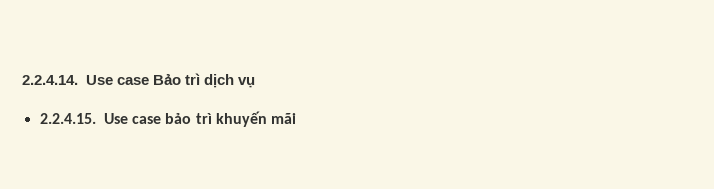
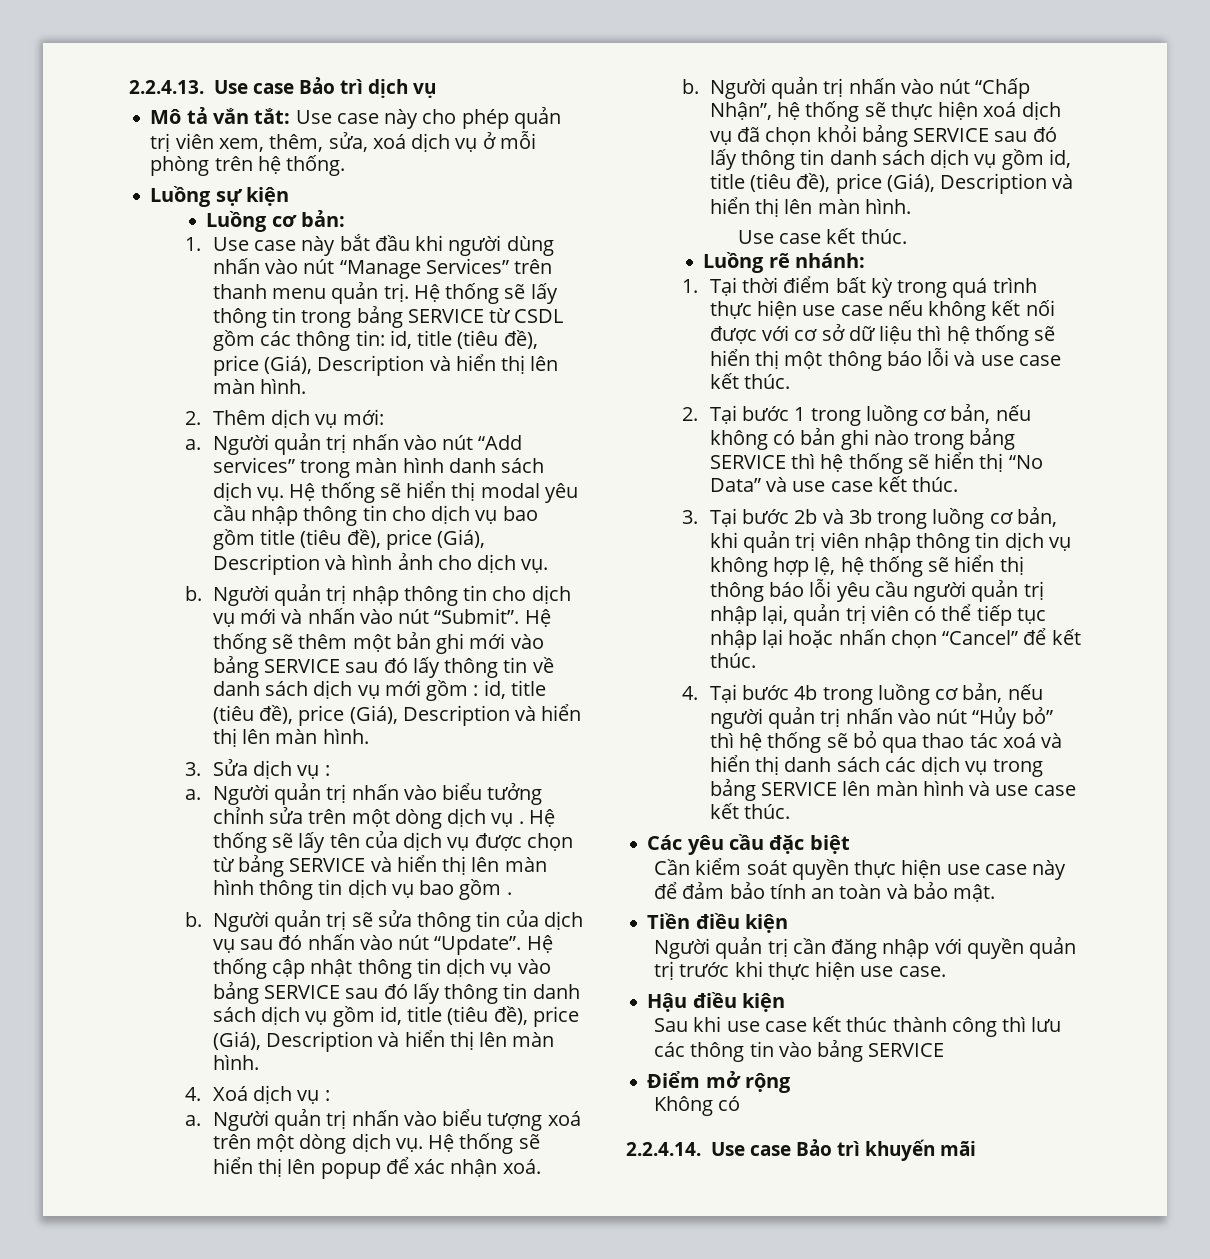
- 2.2.4.14. Use case Bảo trì dịch vụ
+ 2.2.4.13. Use case Bảo trì dịch vụ
- 2.2.4.15. Use case bảo trì khuyến mãi
+ Mô tả vắn tắt: Use case này cho phép quản trị viên xem, thêm, sửa, xoá dịch vụ ở mỗi phòng trên hệ thống.
+ Luồng sự kiện
+ Luồng cơ bản:
+ 1. Use case này bắt đầu khi người dùng nhấn vào nút “Manage Services” trên thanh menu quản trị. Hệ thống sẽ lấy thông tin trong bảng SERVICE từ CSDL gồm các thông tin: id, title (tiêu đề), price (Giá), Description và hiển thị lên màn hình.
+ 2. Thêm dịch vụ mới:
+ a. Người quản trị nhấn vào nút “Add services” trong màn hình danh sách dịch vụ. Hệ thống sẽ hiển thị modal yêu cầu nhập thông tin cho dịch vụ bao gồm title (tiêu đề), price (Giá), Description và hình ảnh cho dịch vụ.
+ b. Người quản trị nhập thông tin cho dịch vụ mới và nhấn vào nút “Submit”. Hệ thống sẽ thêm một bản ghi mới vào bảng SERVICE sau đó lấy thông tin về danh sách dịch vụ mới gồm : id, title (tiêu đề), price (Giá), Description và hiển thị lên màn hình.
+ 3. Sửa dịch vụ :
+ a. Người quản trị nhấn vào biểu tưởng chỉnh sửa trên một dòng dịch vụ . Hệ thống sẽ lấy tên của dịch vụ được chọn từ bảng SERVICE và hiển thị lên màn hình thông tin dịch vụ bao gồm .
+ b. Người quản trị sẽ sửa thông tin của dịch vụ sau đó nhấn vào nút “Update”. Hệ thống cập nhật thông tin dịch vụ vào bảng SERVICE sau đó lấy thông tin danh sách dịch vụ gồm id, title (tiêu đề), price (Giá), Description và hiển thị lên màn hình.
+ 4. Xoá dịch vụ :
+ a. Người quản trị nhấn vào biểu tượng xoá trên một dòng dịch vụ. Hệ thống sẽ hiển thị lên popup để xác nhận xoá.
+ b. Người quản trị nhấn vào nút “Chấp Nhận”, hệ thống sẽ thực hiện xoá dịch vụ đã chọn khỏi bảng SERVICE sau đó lấy thông tin danh sách dịch vụ gồm id, title (tiêu đề), price (Giá), Description và hiển thị lên màn hình.
+ Use case kết thúc.
+ Luồng rẽ nhánh:
+ 1. Tại thời điểm bất kỳ trong quá trình thực hiện use case nếu không kết nối được với cơ sở dữ liệu thì hệ thống sẽ hiển thị một thông báo lỗi và use case kết thúc.
+ 2. Tại bước 1 trong luồng cơ bản, nếu không có bản ghi nào trong bảng SERVICE thì hệ thống sẽ hiển thị “No Data” và use case kết thúc.
+ 3. Tại bước 2b và 3b trong luồng cơ bản, khi quản trị viên nhập thông tin dịch vụ không hợp lệ, hệ thống sẽ hiển thị thông báo lỗi yêu cầu người quản trị nhập lại, quản trị viên có thể tiếp tục nhập lại hoặc nhấn chọn “Cancel” để kết thúc.
+ 4. Tại bước 4b trong luồng cơ bản, nếu người quản trị nhấn vào nút “Hủy bỏ” thì hệ thống sẽ bỏ qua thao tác xoá và hiển thị danh sách các dịch vụ trong bảng SERVICE lên màn hình và use case kết thúc.
+ Các yêu cầu đặc biệt
+ Cần kiểm soát quyền thực hiện use case này để đảm bảo tính an toàn và bảo mật.
+ Tiền điều kiện
+ Người quản trị cần đăng nhập với quyền quản trị trước khi thực hiện use case.
+ Hậu điều kiện
+ Sau khi use case kết thúc thành công thì lưu các thông tin vào bảng SERVICE
+ Điểm mở rộng
+ Không có
+ 2.2.4.14. Use case Bảo trì khuyến mãi

